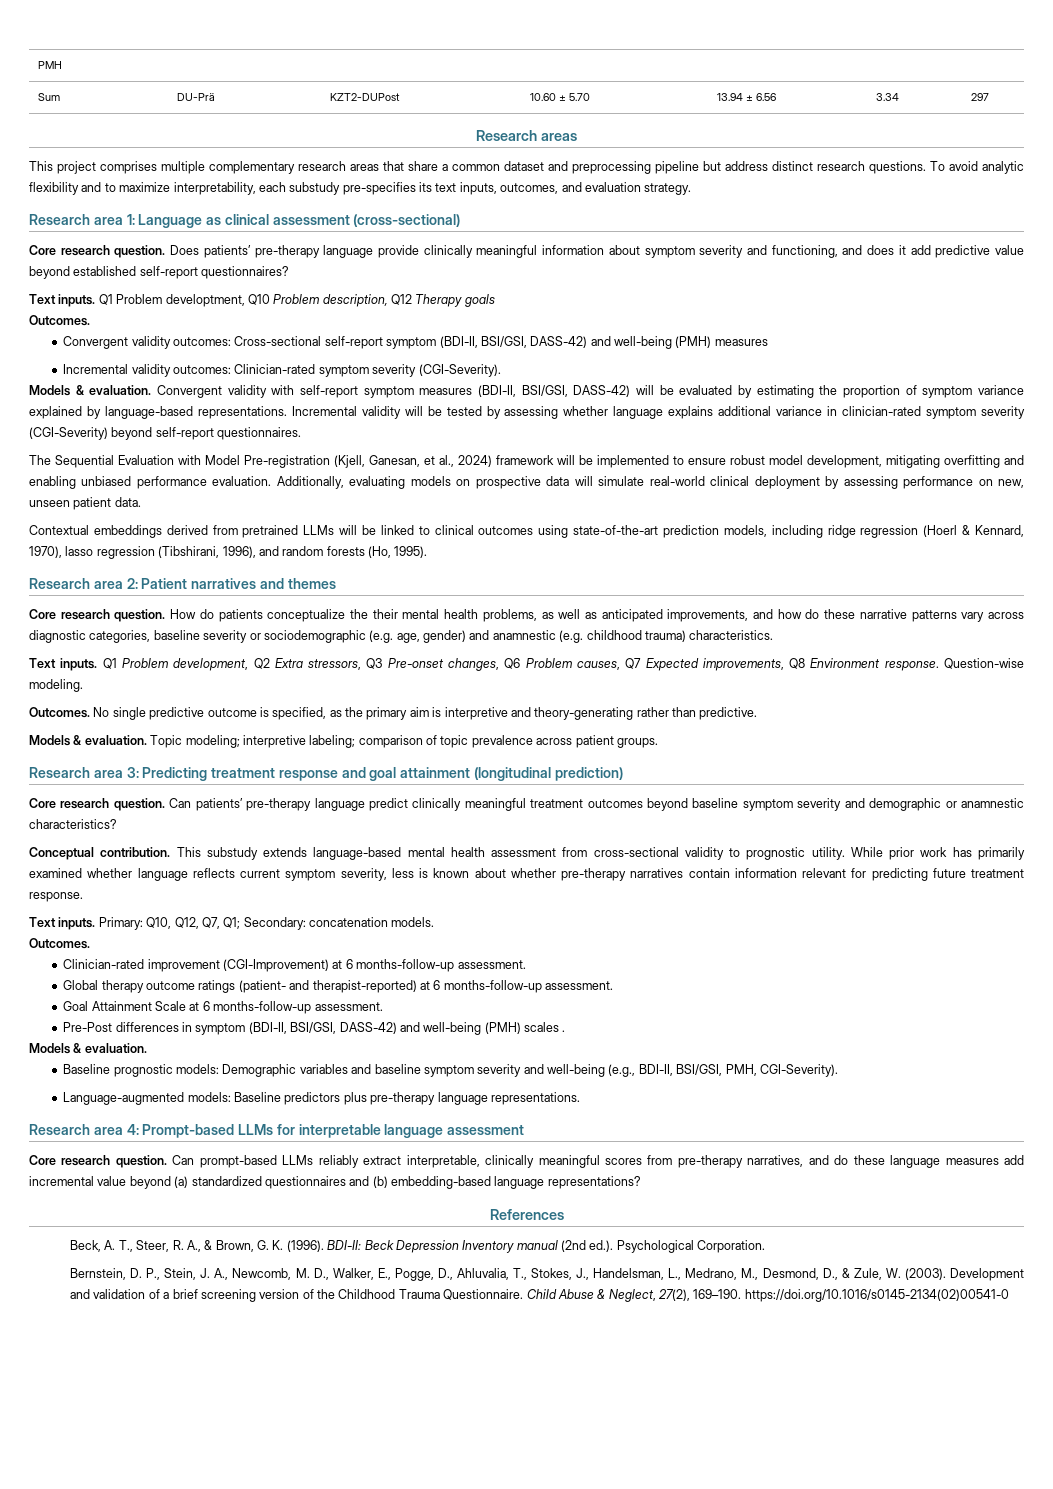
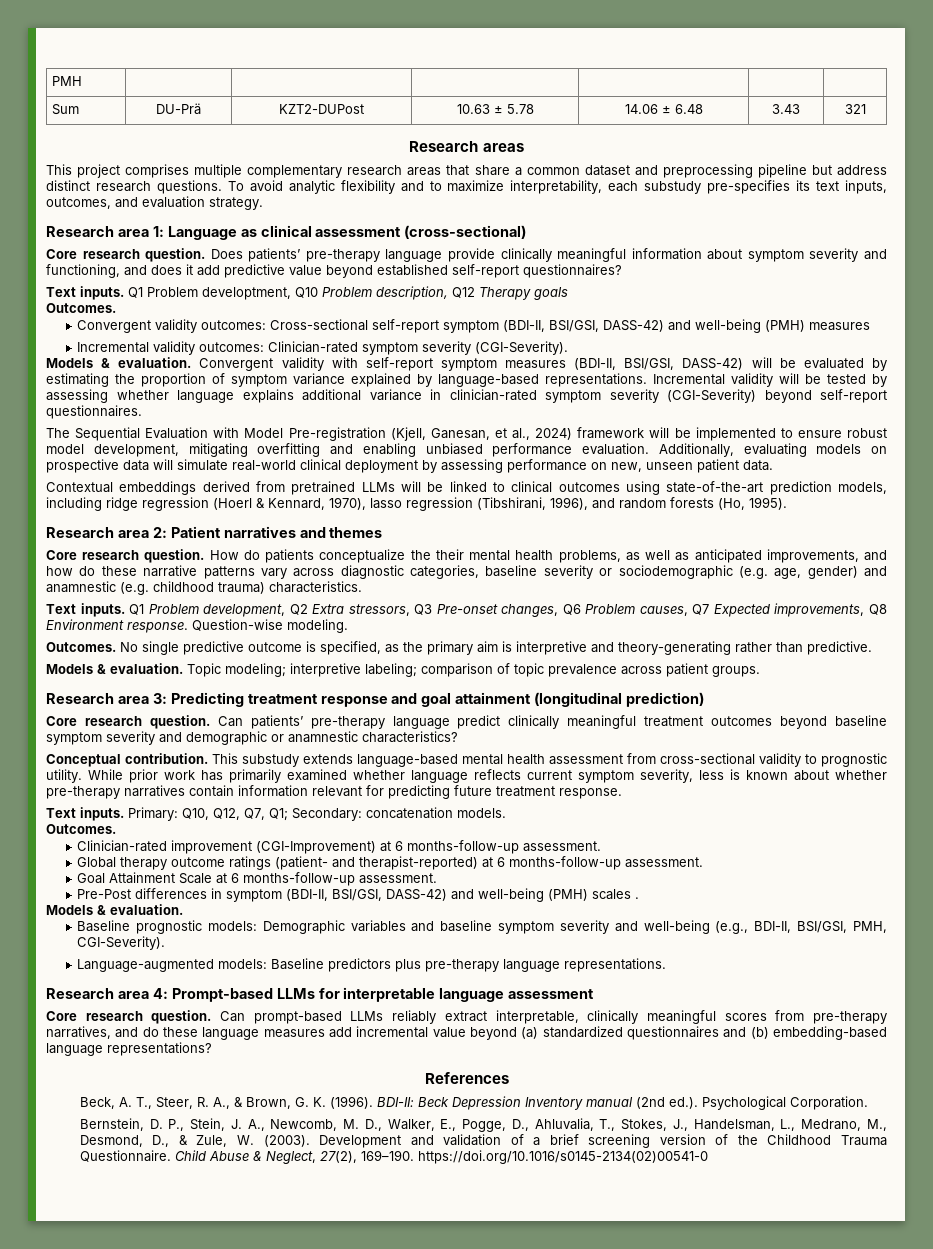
- Sum | DU-Prä | KZT2-DUPost | 10.60 ± 5.70 | 13.94 ± 6.56 | 3.34 | 297
+ Sum | DU-Prä | KZT2-DUPost | 10.63 ± 5.78 | 14.06 ± 6.48 | 3.43 | 321

